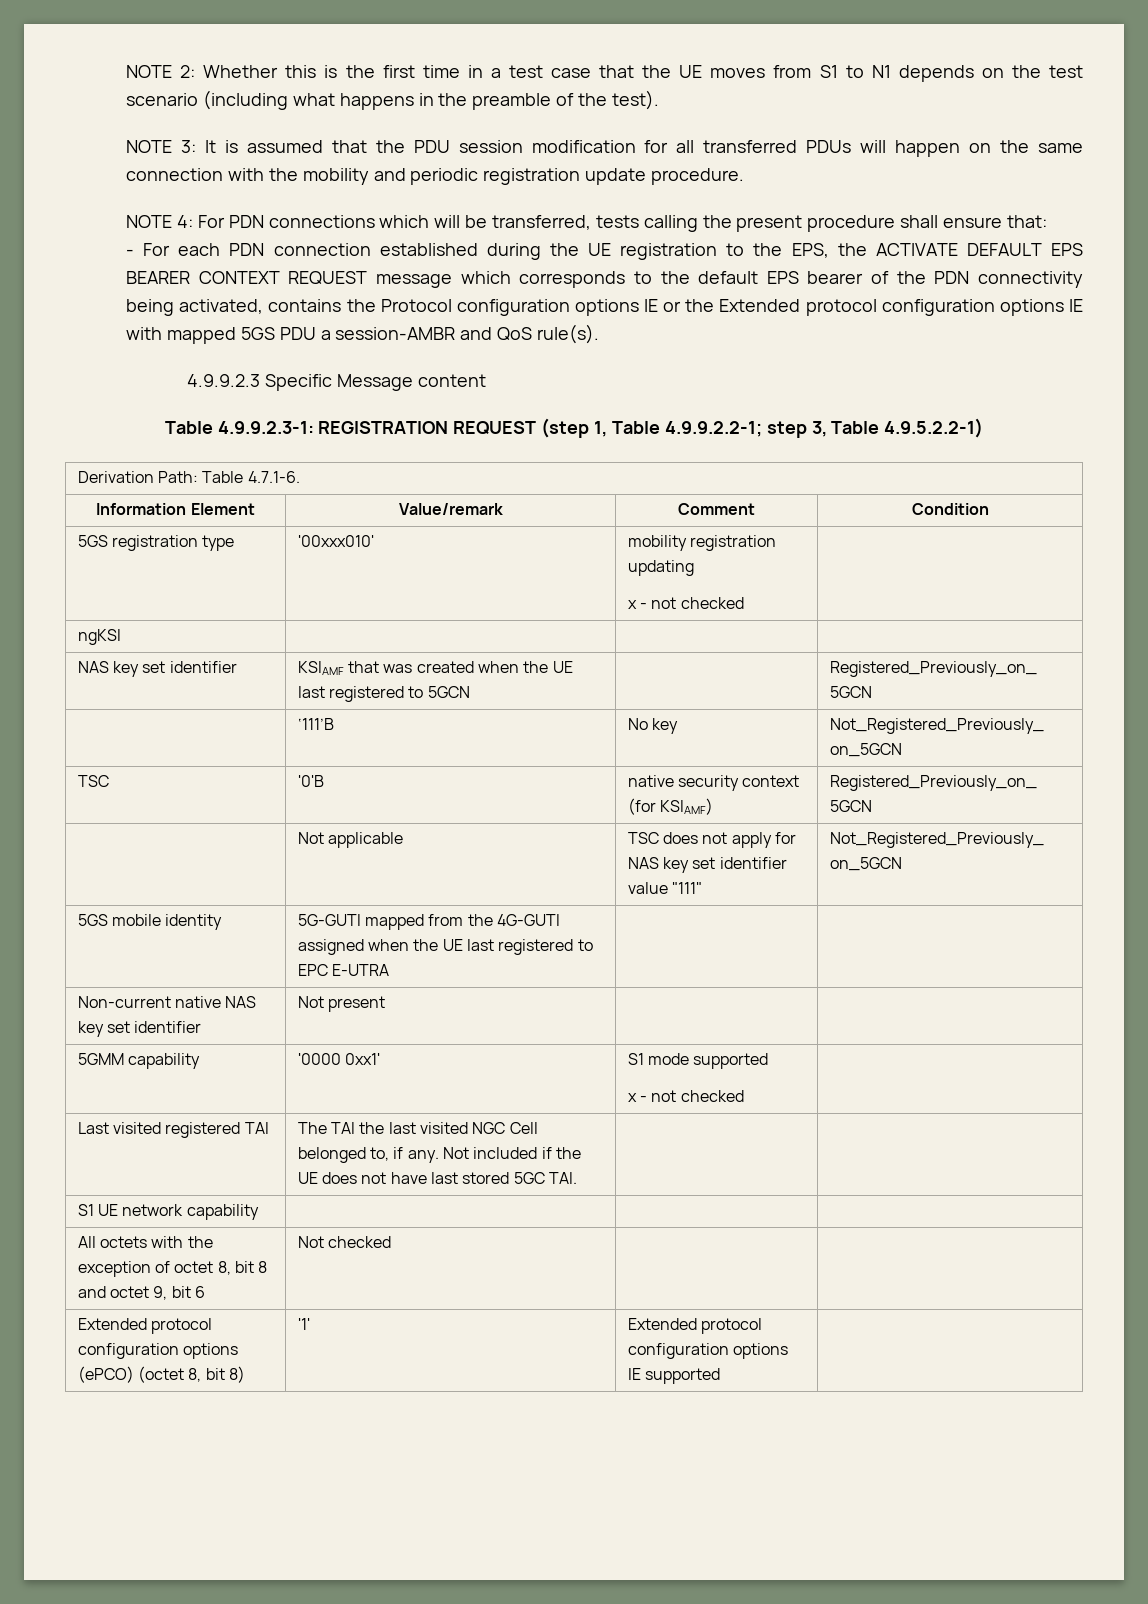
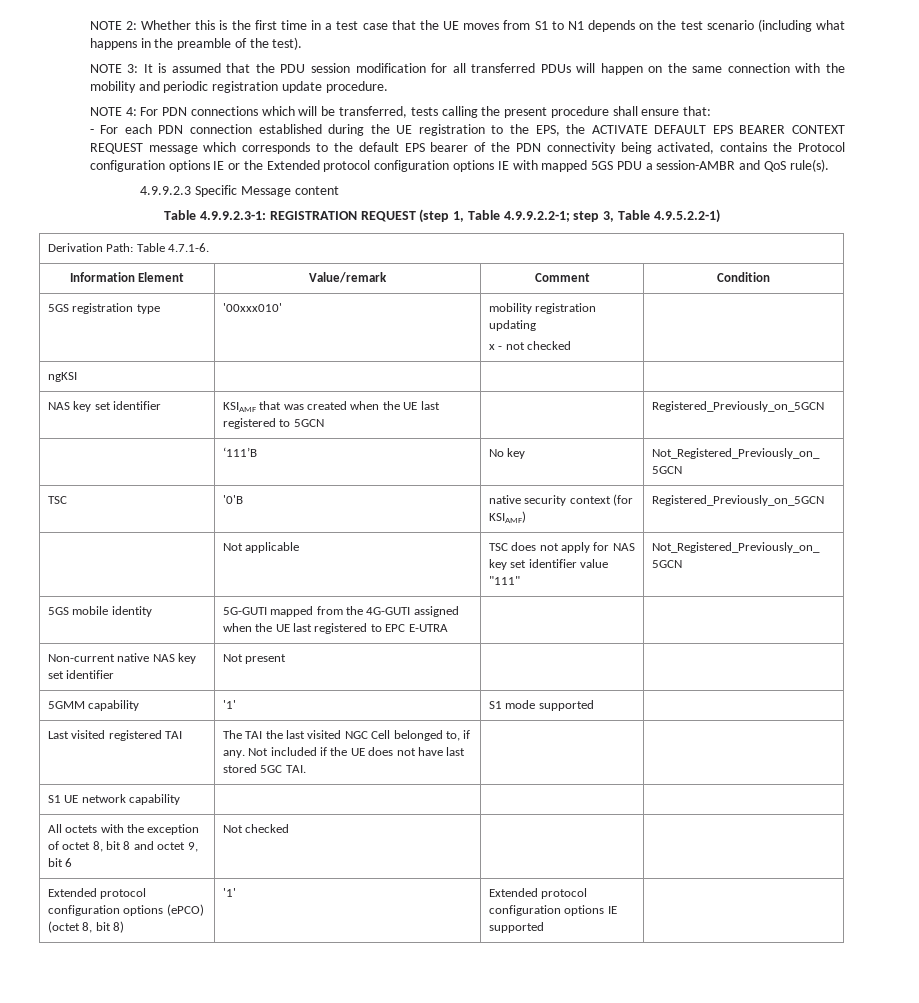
- 5GMM capability | '0000 0xx1' | S1 mode supported
- x - not checked |
+ 5GMM capability | '1' | S1 mode supported |

